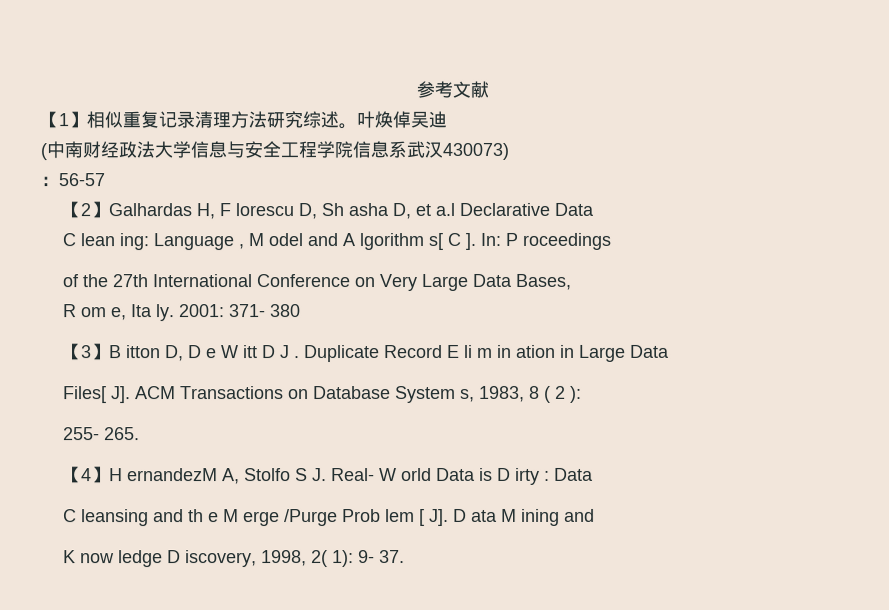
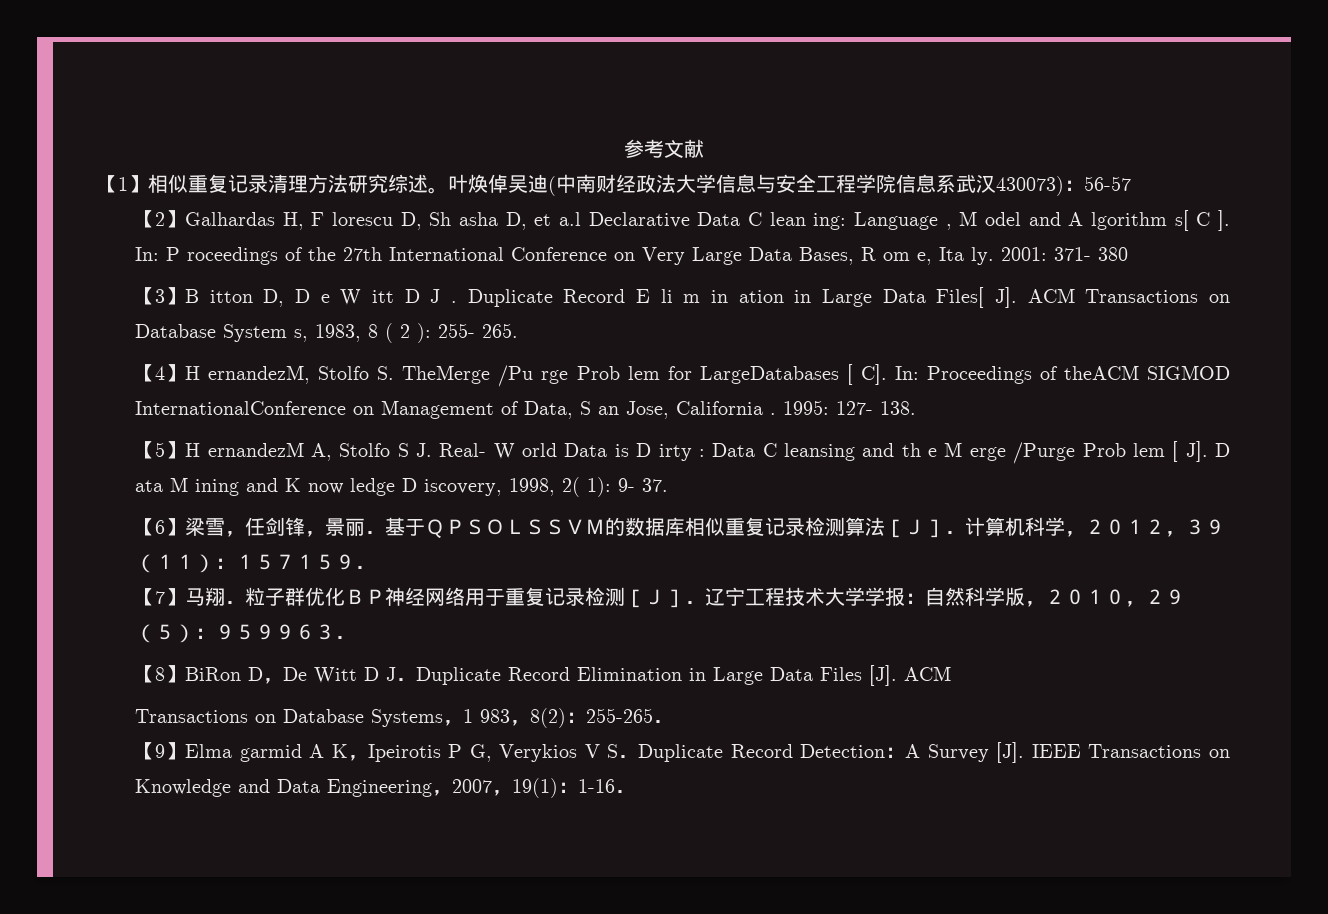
- 叶焕倬吴迪
- (中南财经政法大学信息与安全工程学院信息系武汉430073)
- ：56-57
+ 叶焕倬吴迪(中南财经政法大学信息与安全工程学院信息系武汉430073)：56-57
- 【2】Galhardas H, F lorescu D, Sh asha D, et a.l Declarative Data
- C lean ing: Language , M odel and A lgorithm s[ C ].
+ 【2】Galhardas H, F lorescu D, Sh asha D, et a.l Declarative Data C lean ing: Language , M odel and A lgorithm s[ C ].
- In: P roceedings
- of the 27th International Conference on Very Large Data Bases,
- R om e, Ita ly.
+ In: P roceedings of the 27th International Conference on Very Large Data Bases, R om e, Ita ly.
- Duplicate Record E li m in ation in Large Data
- Files[ J]. ACM Transactions on Database System s, 1983, 8 ( 2 ):
- 255- 265.
+ Duplicate Record E li m in ation in Large Data Files[ J]. ACM Transactions on Database System s, 1983, 8 ( 2 ): 255- 265.
- 【4】H ernandezM A, Stolfo S J. Real- W orld Data is D irty : Data
- C leansing and th e M erge /Purge Prob lem [ J]. D ata M ining and
- K now ledge D iscovery, 1998, 2( 1): 9- 37.
+ 【4】H ernandezM, Stolfo S. TheMerge /Pu rge Prob lem for LargeDatabases [ C]. In: Proceedings of theACM SIGMOD InternationalConference on Management of Data, S an Jose, California . 1995: 127- 138.
+ 【5】H ernandezM A, Stolfo S J. Real- W orld Data is D irty : Data C leansing and th e M erge /Purge Prob lem [ J]. D ata M ining and K now ledge D iscovery, 1998, 2( 1): 9- 37.
+ 【6】梁雪，任剑锋，景丽．基于ＱＰＳＯＬＳＳＶＭ的数据库相似重复记录检测算法［Ｊ］．计算机科学，２０１２，３９（１１）：１５７１５９．
+ 【7】马翔．粒子群优化ＢＰ神经网络用于重复记录检测［Ｊ］．辽宁工程技术大学学报：自然科学版，２０１０，２９（５）：９５９９６３．
+ 【8】BiRon D，De Witt D J．Duplicate Record Elimination in Large Data Files [J]. ACM
+ Transactions on Database Systems，1 983，8(2)：255-265．
+ 【9】Elma garmid A K，Ipeirotis P G, Verykios V S．Duplicate Record Detection：A Survey [J]. IEEE Transactions on Knowledge and Data Engineering，2007，19(1)：1-16．

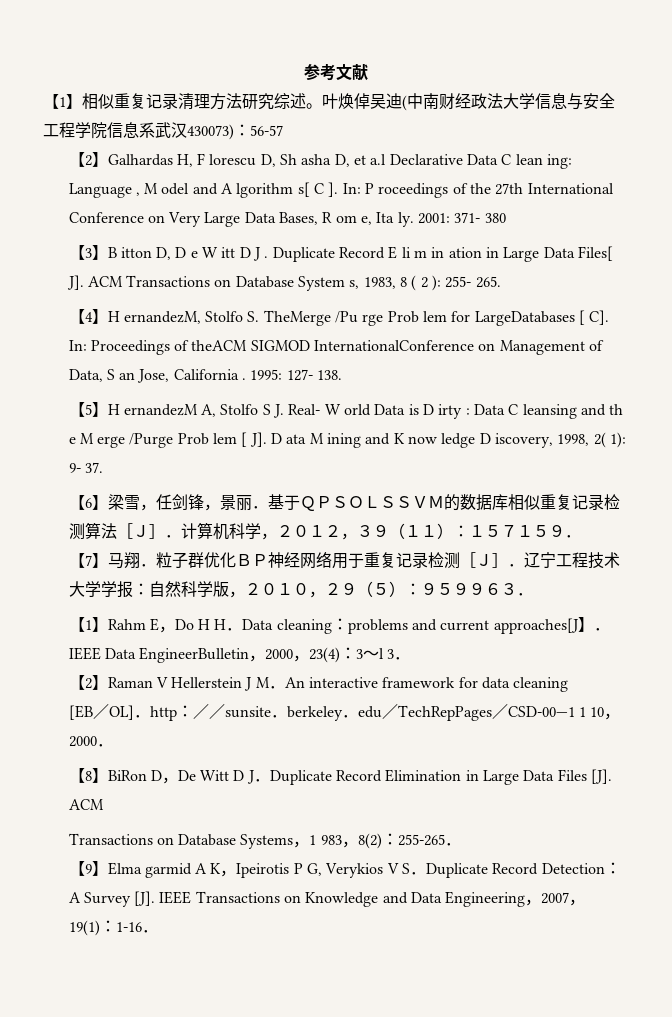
+ 【1】Rahm E，Do H H．Data cleaning：problems and current approaches[J】．IEEE Data EngineerBulletin，2000，23(4)：3～l 3．
+ 【2】Raman V Hellerstein J M．An interactive framework for data cleaning
+ [EB／OL]．http：／／sunsite．berkeley．edu／TechRepPages／CSD-00—1 1 10，2000．

